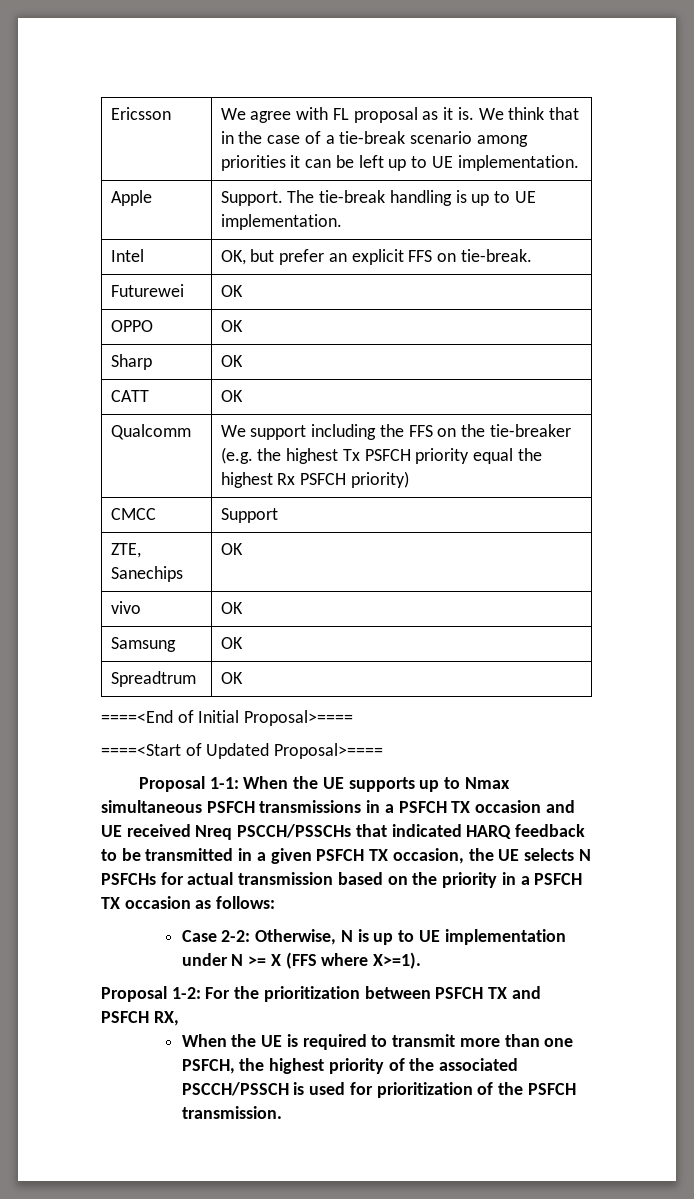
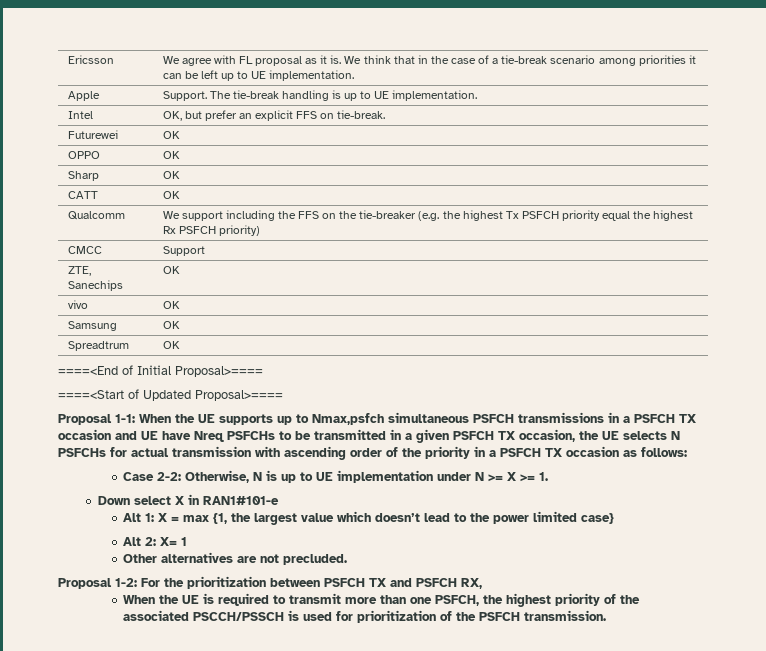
- Proposal 1-1: When the UE supports up to Nmax simultaneous PSFCH transmissions in a PSFCH TX occasion and UE received Nreq PSCCH/PSSCHs that indicated HARQ feedback to be transmitted in a given PSFCH TX occasion, the UE selects N PSFCHs for actual transmission based on the priority in a PSFCH TX occasion as follows:
+ Proposal 1-1: When the UE supports up to Nmax,psfch simultaneous PSFCH transmissions in a PSFCH TX occasion and UE have Nreq PSFCHs to be transmitted in a given PSFCH TX occasion, the UE selects N PSFCHs for actual transmission with ascending order of the priority in a PSFCH TX occasion as follows:
- Case 2-2: Otherwise, N is up to UE implementation under N >= X (FFS where X>=1).
+ Case 2-2: Otherwise, N is up to UE implementation under N >= X >= 1.
+ Down select X in RAN1#101-e
+ Alt 1: X = max {1, the largest value which doesn’t lead to the power limited case}
+ Alt 2: X= 1
+ Other alternatives are not precluded.

